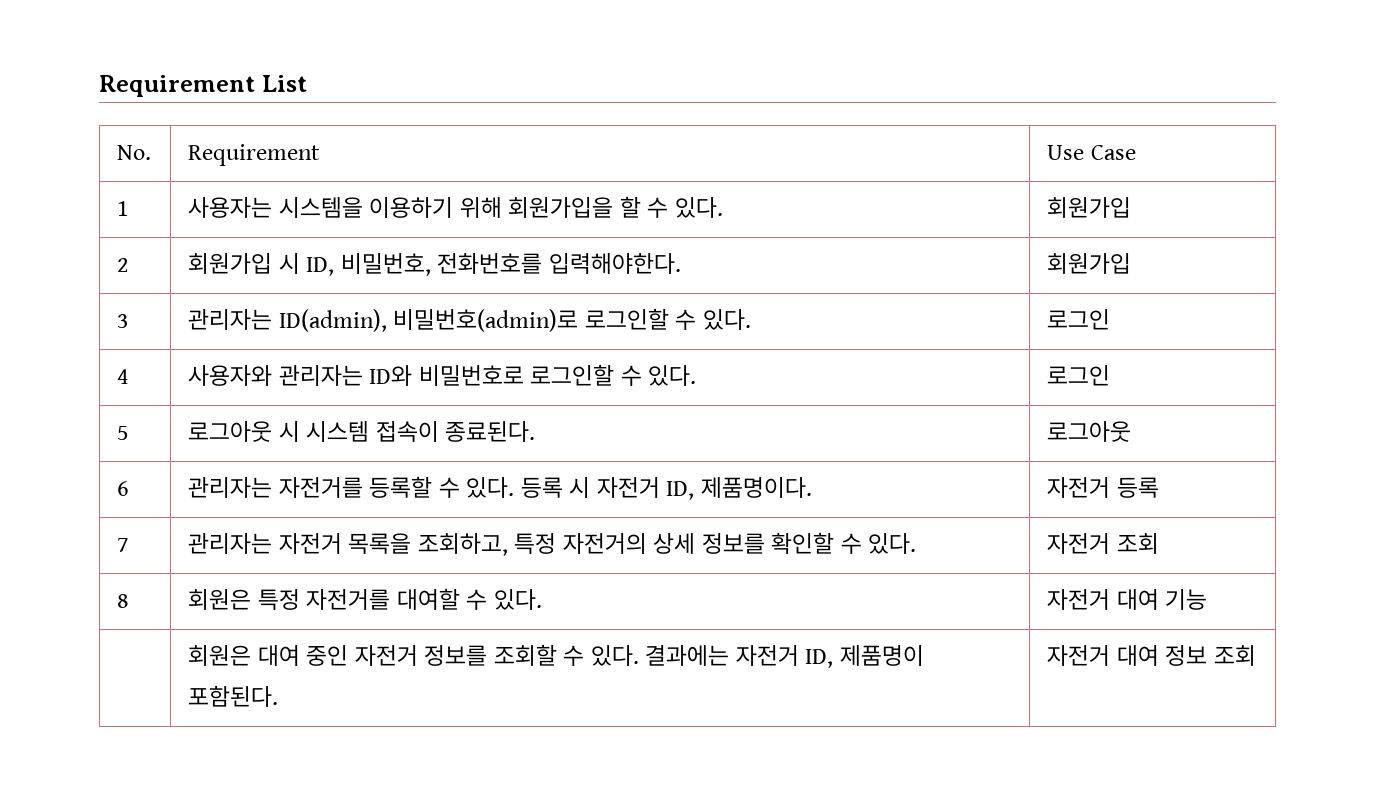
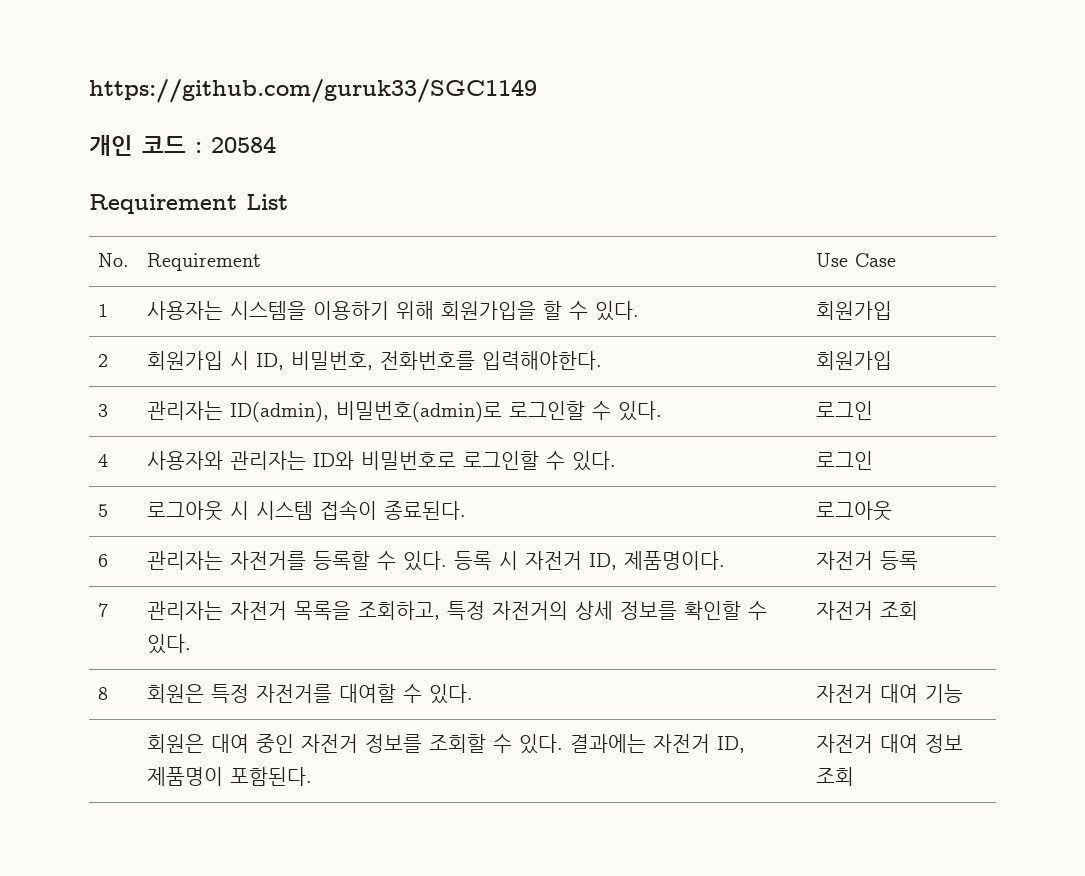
+ https://github.com/guruk33/SGC1149
+ 개인 코드 : 20584

